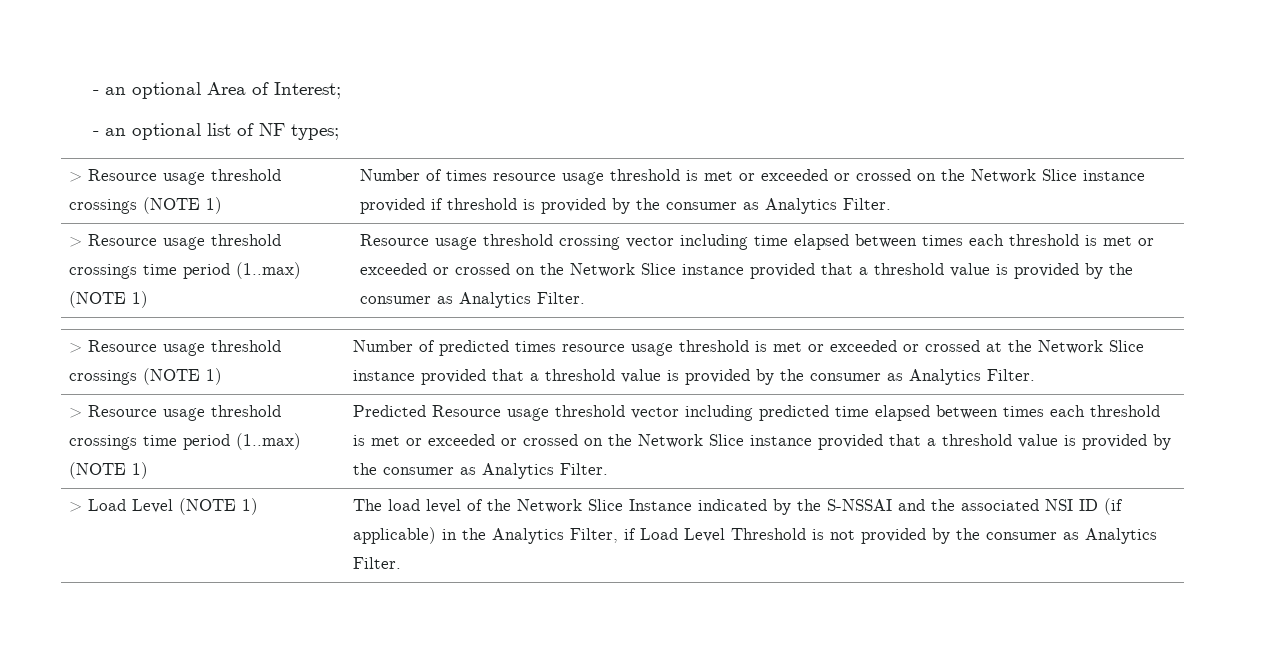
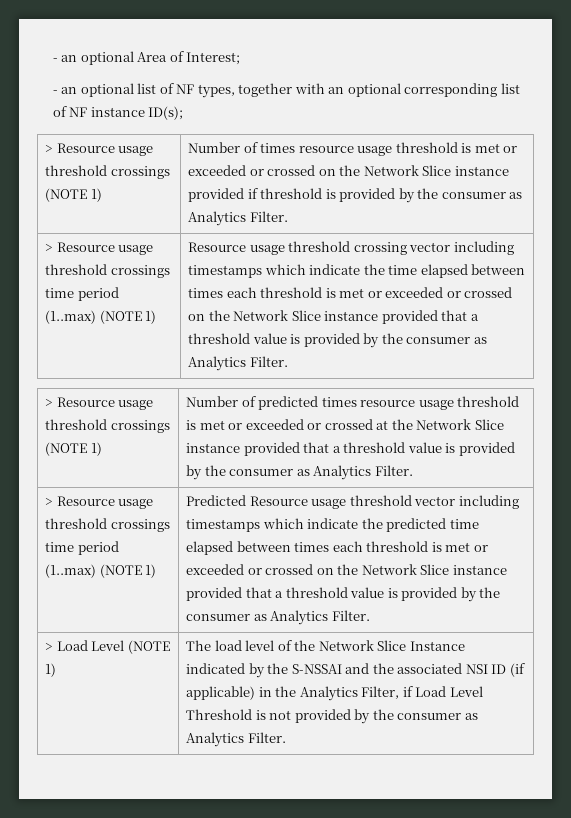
- - an optional list of NF types;
+ - an optional list of NF types, together with an optional corresponding list of NF instance ID(s);
- Resource usage threshold crossing vector including time elapsed between times each threshold is met or exceeded or crossed on the Network Slice instance provided that a threshold value is provided by the consumer as Analytics Filter.
+ Resource usage threshold crossing vector including timestamps which indicate the time elapsed between times each threshold is met or exceeded or crossed on the Network Slice instance provided that a threshold value is provided by the consumer as Analytics Filter.
- Predicted Resource usage threshold vector including predicted time elapsed between times each threshold is met or exceeded or crossed on the Network Slice instance provided that a threshold value is provided by the consumer as Analytics Filter.
+ Predicted Resource usage threshold vector including timestamps which indicate the predicted time elapsed between times each threshold is met or exceeded or crossed on the Network Slice instance provided that a threshold value is provided by the consumer as Analytics Filter.

